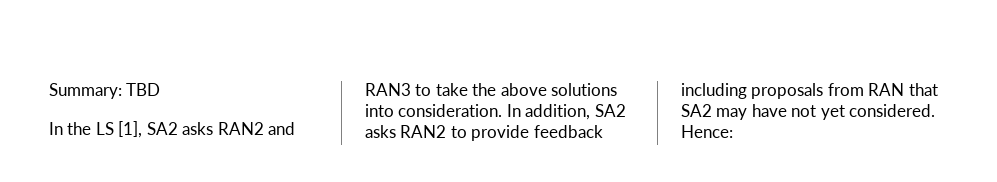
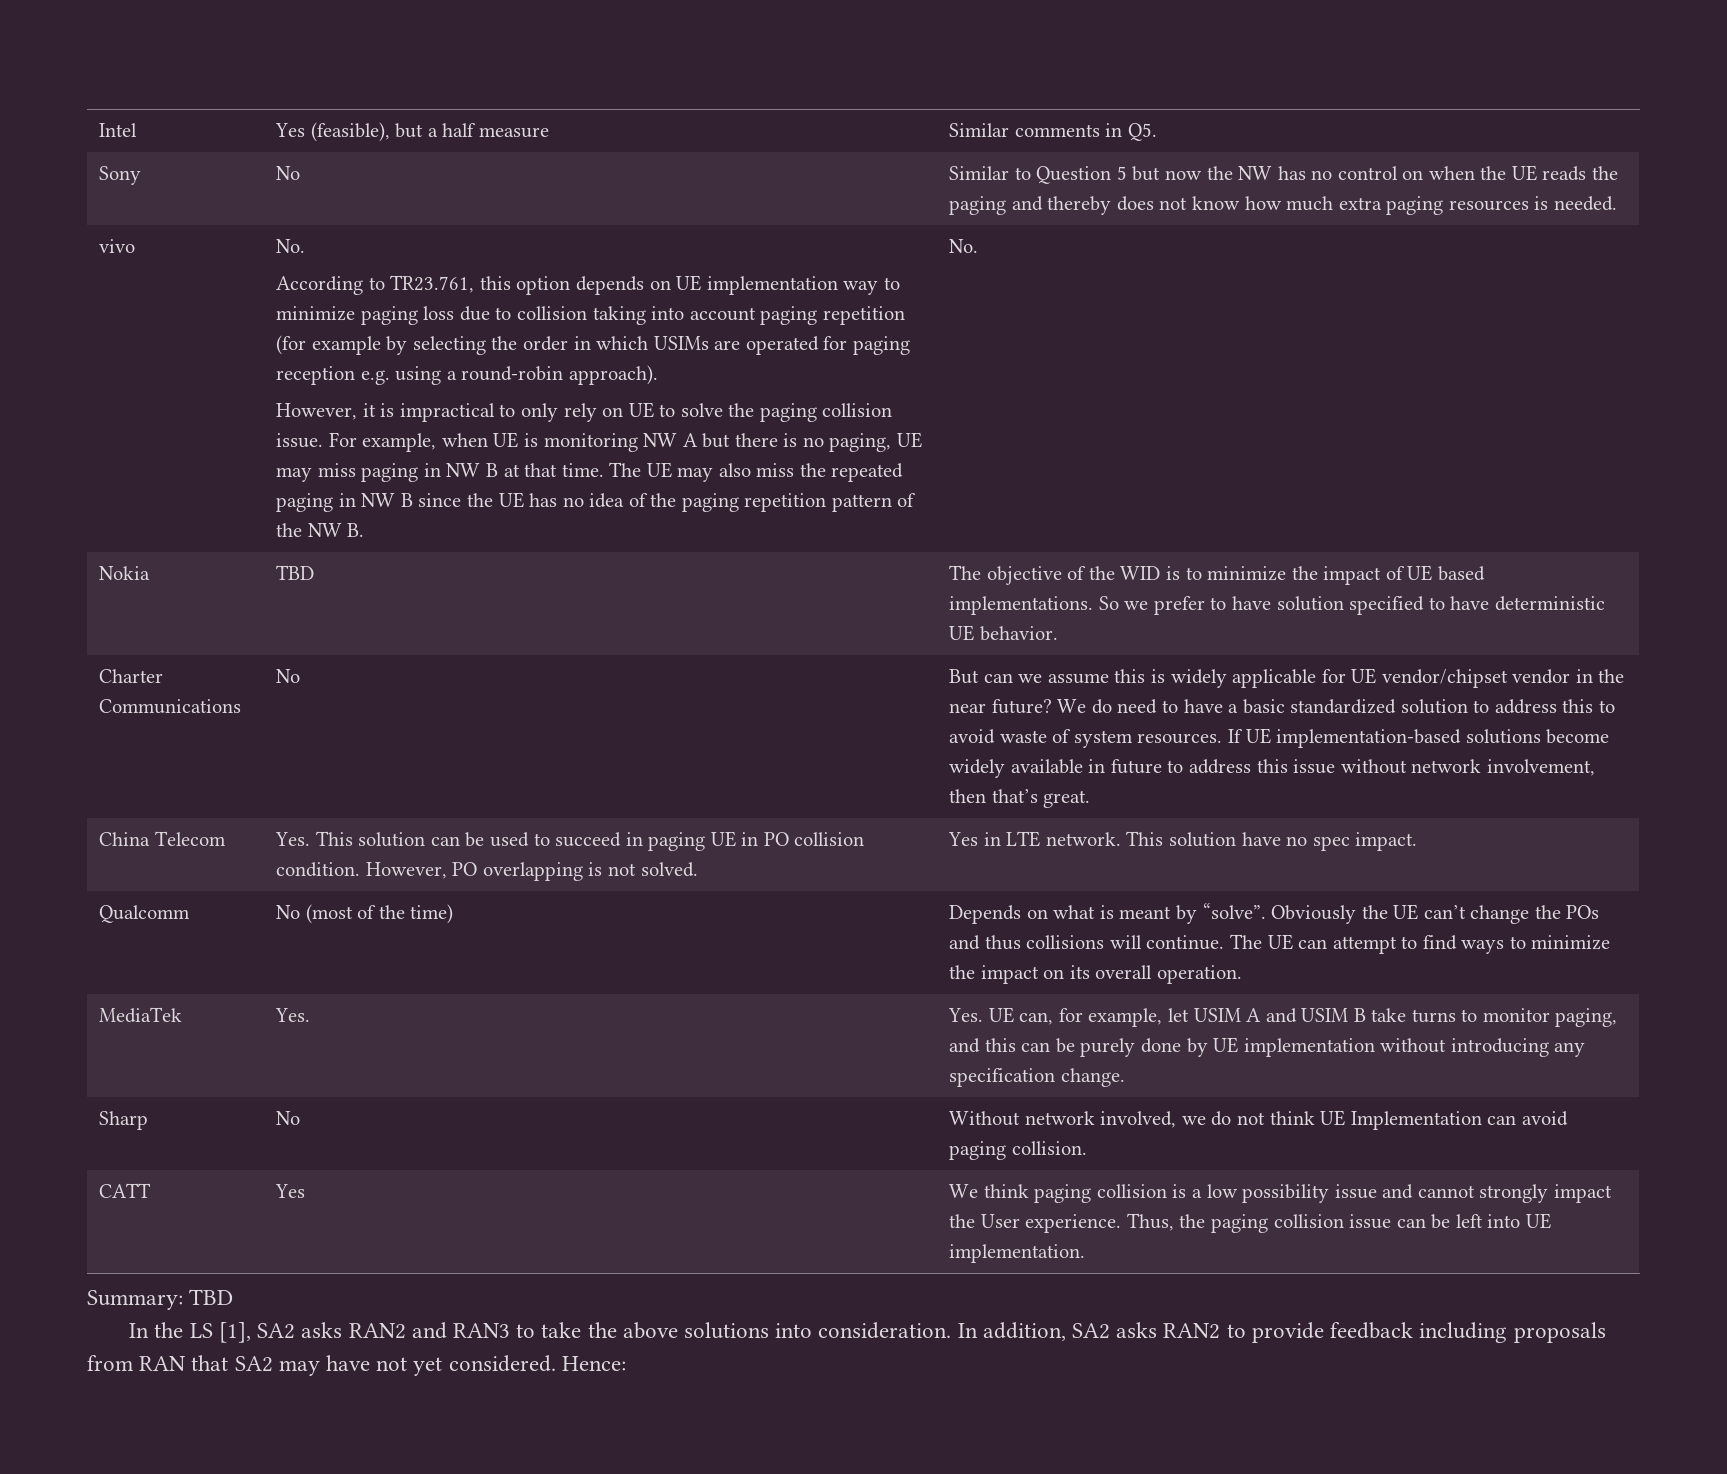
+ Intel | Yes (feasible), but a half measure | Similar comments in Q5.
+ Sony | No | Similar to Question 5 but now the NW has no control on when the UE reads the paging and thereby does not know how much extra paging resources is needed.
+ vivo | No.
+ According to TR23.761, this option depends on UE implementation way to minimize paging loss due to collision taking into account paging repetition (for example by selecting the order in which USIMs are operated for paging reception e.g. using a round-robin approach).
+ However, it is impractical to only rely on UE to solve the paging collision issue. For example, when UE is monitoring NW A but there is no paging, UE may miss paging in NW B at that time. The UE may also miss the repeated paging in NW B since the UE has no idea of the paging repetition pattern of the NW B. | No.
+ Nokia | TBD | The objective of the WID is to minimize the impact of UE based implementations. So we prefer to have solution specified to have deterministic UE behavior.
+ Charter Communications | No | But can we assume this is widely applicable for UE vendor/chipset vendor in the near future? We do need to have a basic standardized solution to address this to avoid waste of system resources. If UE implementation-based solutions become widely available in future to address this issue without network involvement, then that’s great.
+ China Telecom | Yes. This solution can be used to succeed in paging UE in PO collision condition. However, PO overlapping is not solved. | Yes in LTE network. This solution have no spec impact.
+ Qualcomm | No (most of the time) | Depends on what is meant by “solve”. Obviously the UE can’t change the POs and thus collisions will continue. The UE can attempt to find ways to minimize the impact on its overall operation.
+ MediaTek | Yes. | Yes. UE can, for example, let USIM A and USIM B take turns to monitor paging, and this can be purely done by UE implementation without introducing any specification change.
+ Sharp | No | Without network involved, we do not think UE Implementation can avoid paging collision.
+ CATT | Yes | We think paging collision is a low possibility issue and cannot strongly impact the User experience. Thus, the paging collision issue can be left into UE implementation.

